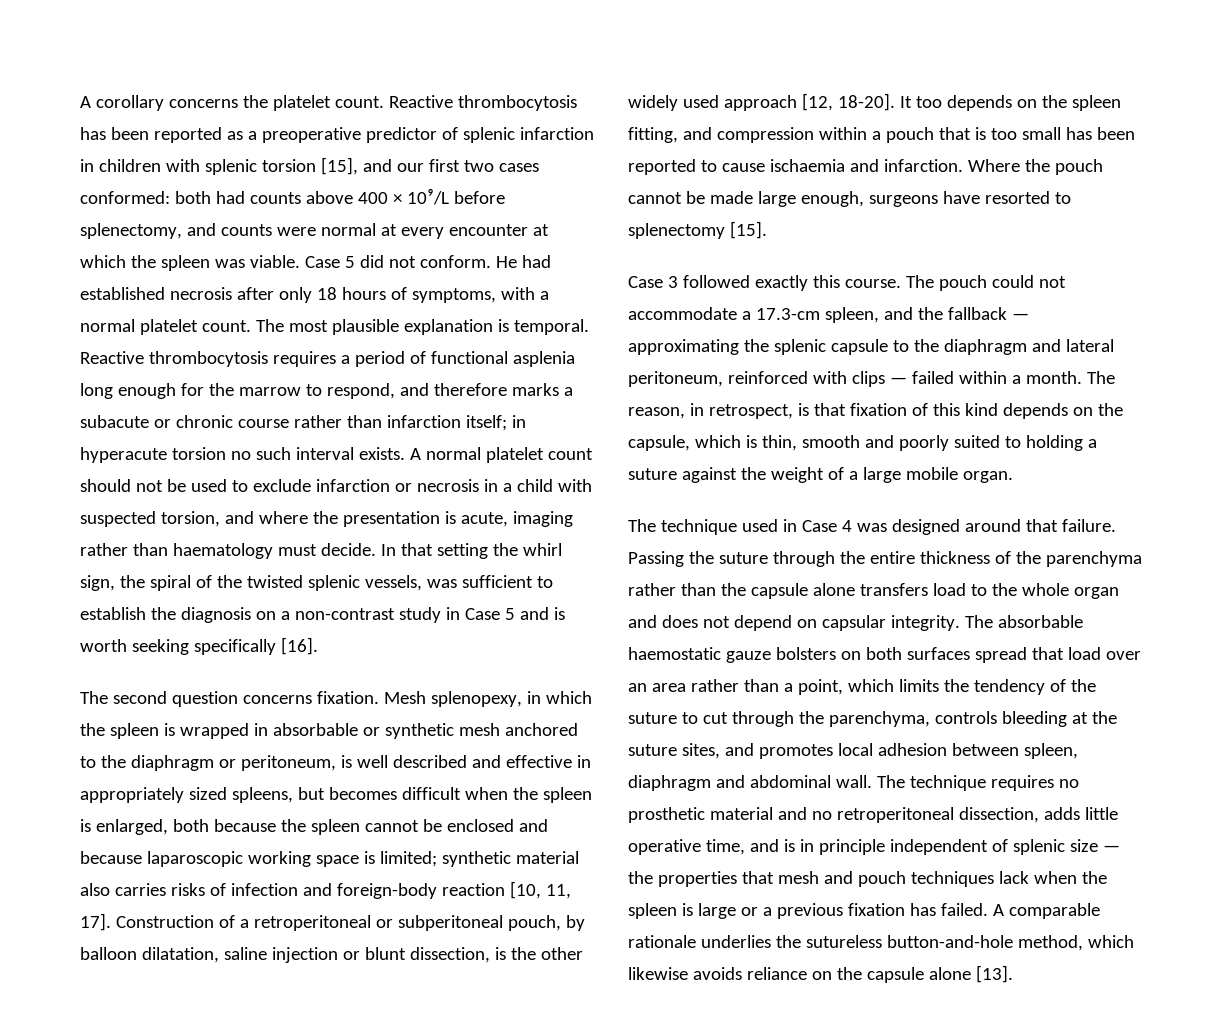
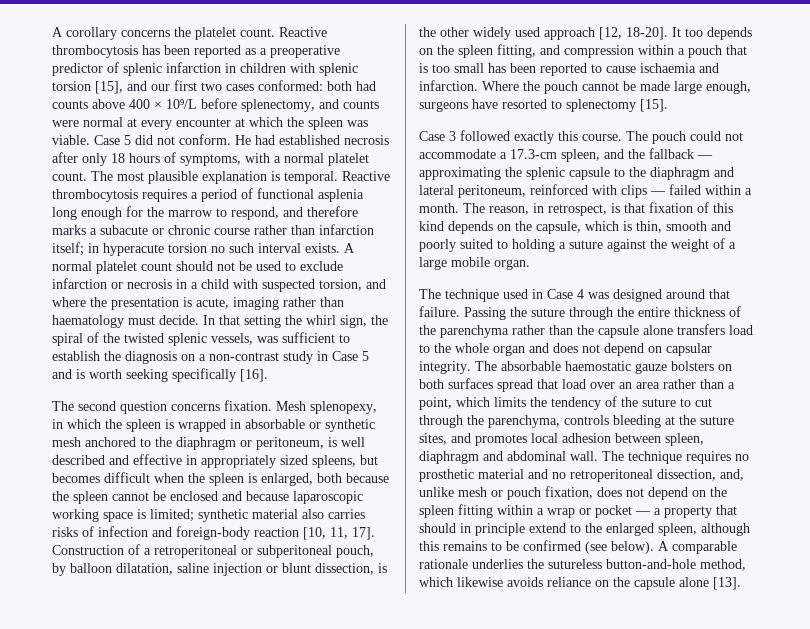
- The technique requires no prosthetic material and no retroperitoneal dissection, adds little operative time, and is in principle independent of splenic size — the properties that mesh and pouch techniques lack when the spleen is large or a previous fixation has failed.
+ The technique requires no prosthetic material and no retroperitoneal dissection, and, unlike mesh or pouch fixation, does not depend on the spleen fitting within a wrap or pocket — a property that should in principle extend to the enlarged spleen, although this remains to be confirmed (see below).

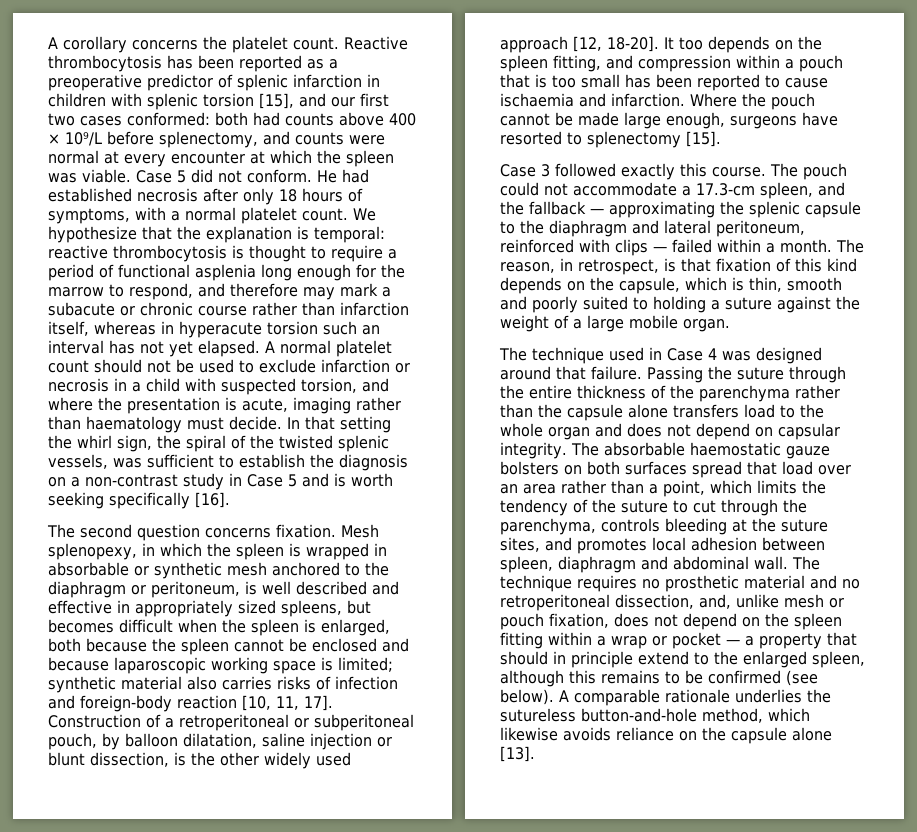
- The most plausible explanation is temporal. Reactive thrombocytosis requires a period of functional asplenia long enough for the marrow to respond, and therefore marks a subacute or chronic course rather than infarction itself; in hyperacute torsion no such interval exists.
+ We hypothesize that the explanation is temporal: reactive thrombocytosis is thought to require a period of functional asplenia long enough for the marrow to respond, and therefore may mark a subacute or chronic course rather than infarction itself, whereas in hyperacute torsion such an interval has not yet elapsed.

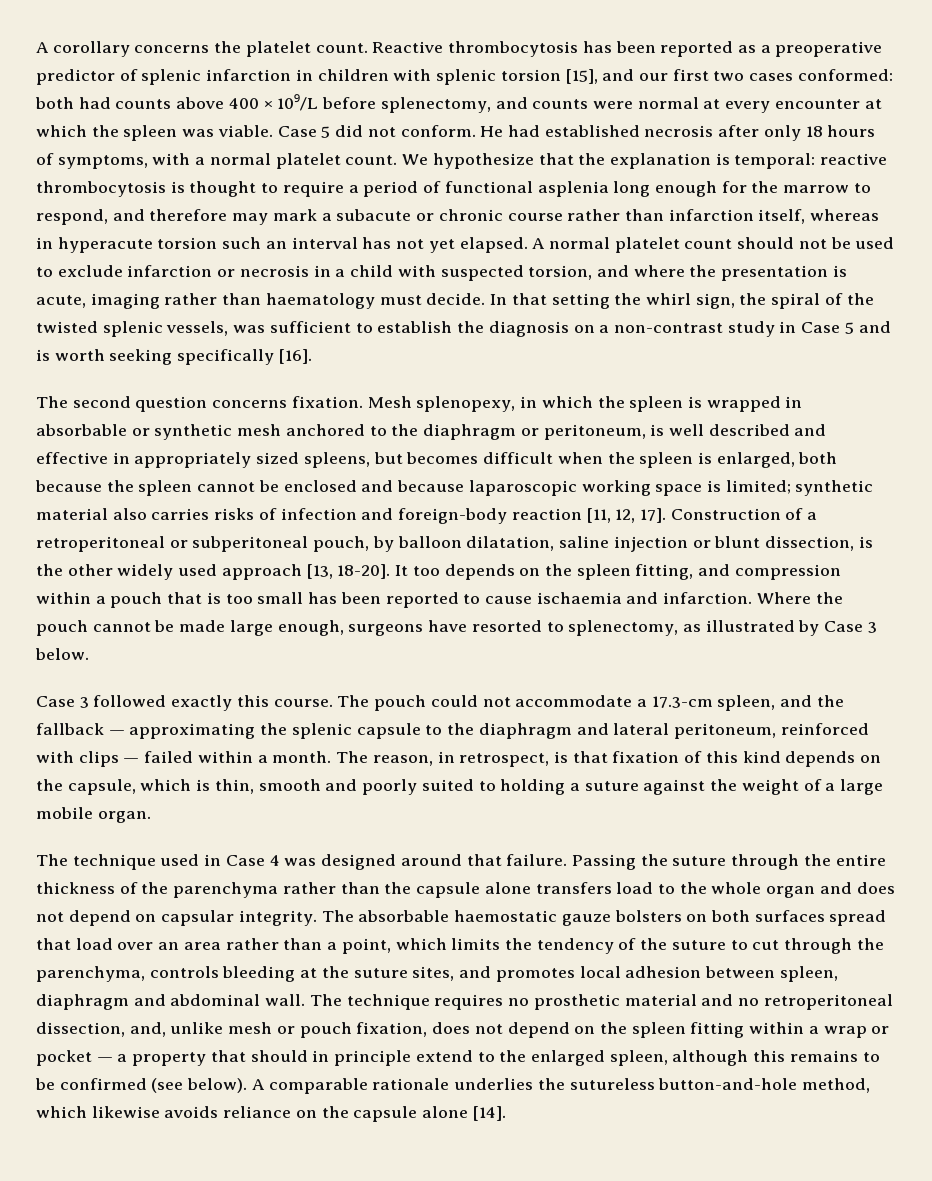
- synthetic material also carries risks of infection and foreign-body reaction [10, 11, 17].
+ synthetic material also carries risks of infection and foreign-body reaction [11, 12, 17].
- Construction of a retroperitoneal or subperitoneal pouch, by balloon dilatation, saline injection or blunt dissection, is the other widely used approach [12, 18-20].
+ Construction of a retroperitoneal or subperitoneal pouch, by balloon dilatation, saline injection or blunt dissection, is the other widely used approach [13, 18-20].
- Where the pouch cannot be made large enough, surgeons have resorted to splenectomy [15].
+ Where the pouch cannot be made large enough, surgeons have resorted to splenectomy, as illustrated by Case 3 below.
- A comparable rationale underlies the sutureless button-and-hole method, which likewise avoids reliance on the capsule alone [13].
+ A comparable rationale underlies the sutureless button-and-hole method, which likewise avoids reliance on the capsule alone [14].

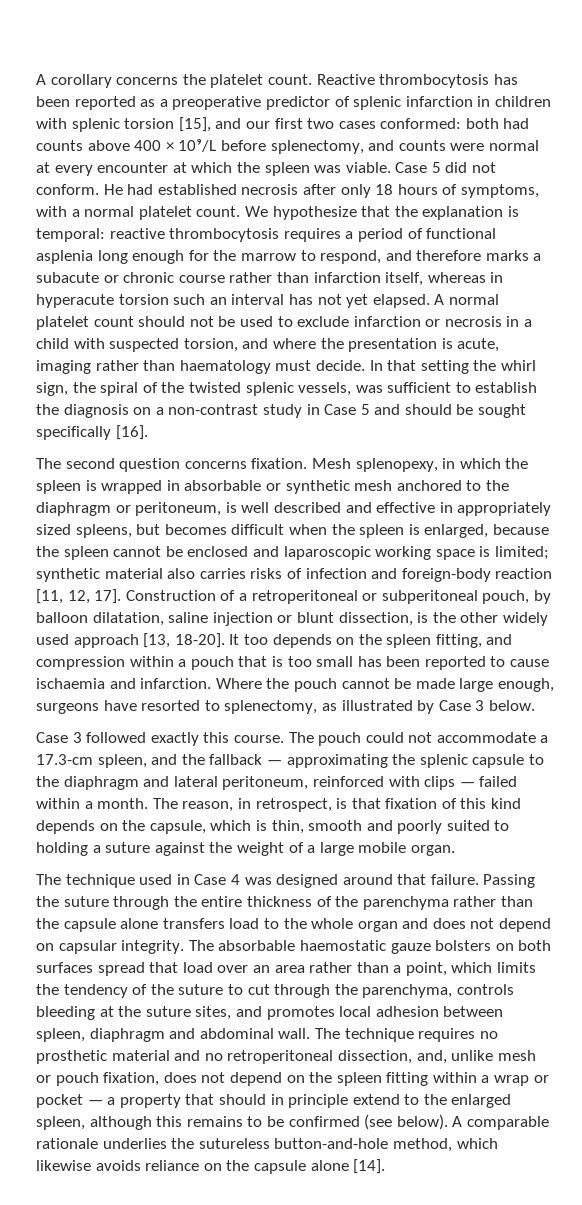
- We hypothesize that the explanation is temporal: reactive thrombocytosis is thought to require a period of functional asplenia long enough for the marrow to respond, and therefore may mark a subacute or chronic course rather than infarction itself, whereas in hyperacute torsion such an interval has not yet elapsed.
+ We hypothesize that the explanation is temporal: reactive thrombocytosis requires a period of functional asplenia long enough for the marrow to respond, and therefore marks a subacute or chronic course rather than infarction itself, whereas in hyperacute torsion such an interval has not yet elapsed.
- In that setting the whirl sign, the spiral of the twisted splenic vessels, was sufficient to establish the diagnosis on a non-contrast study in Case 5 and is worth seeking specifically [16].
+ In that setting the whirl sign, the spiral of the twisted splenic vessels, was sufficient to establish the diagnosis on a non-contrast study in Case 5 and should be sought specifically [16].
- Mesh splenopexy, in which the spleen is wrapped in absorbable or synthetic mesh anchored to the diaphragm or peritoneum, is well described and effective in appropriately sized spleens, but becomes difficult when the spleen is enlarged, both because the spleen cannot be enclosed and because laparoscopic working space is limited;
+ Mesh splenopexy, in which the spleen is wrapped in absorbable or synthetic mesh anchored to the diaphragm or peritoneum, is well described and effective in appropriately sized spleens, but becomes difficult when the spleen is enlarged, because the spleen cannot be enclosed and laparoscopic working space is limited;

